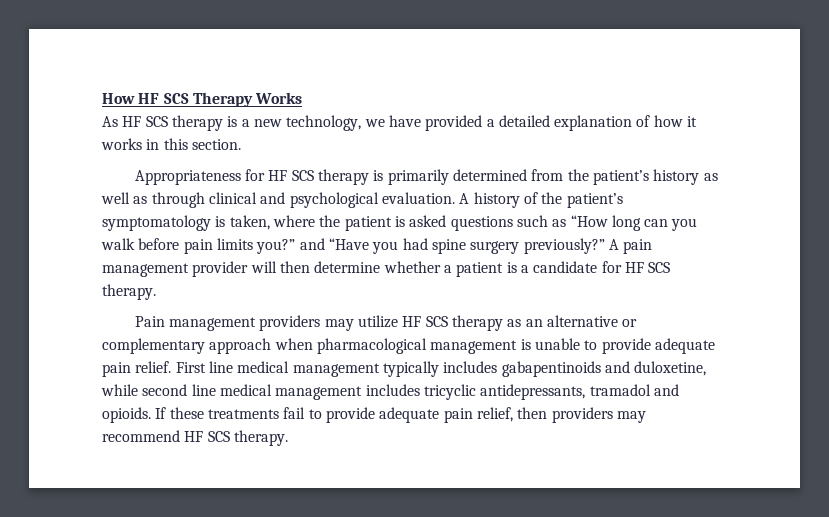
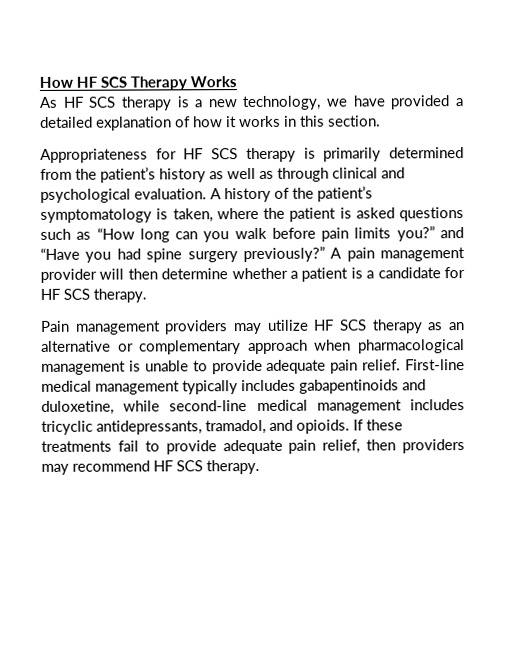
- First line medical management typically includes gabapentinoids and duloxetine, while second line medical management includes tricyclic antidepressants, tramadol and opioids.
+ First-line medical management typically includes gabapentinoids and duloxetine, while second-line medical management includes tricyclic antidepressants, tramadol, and opioids.

